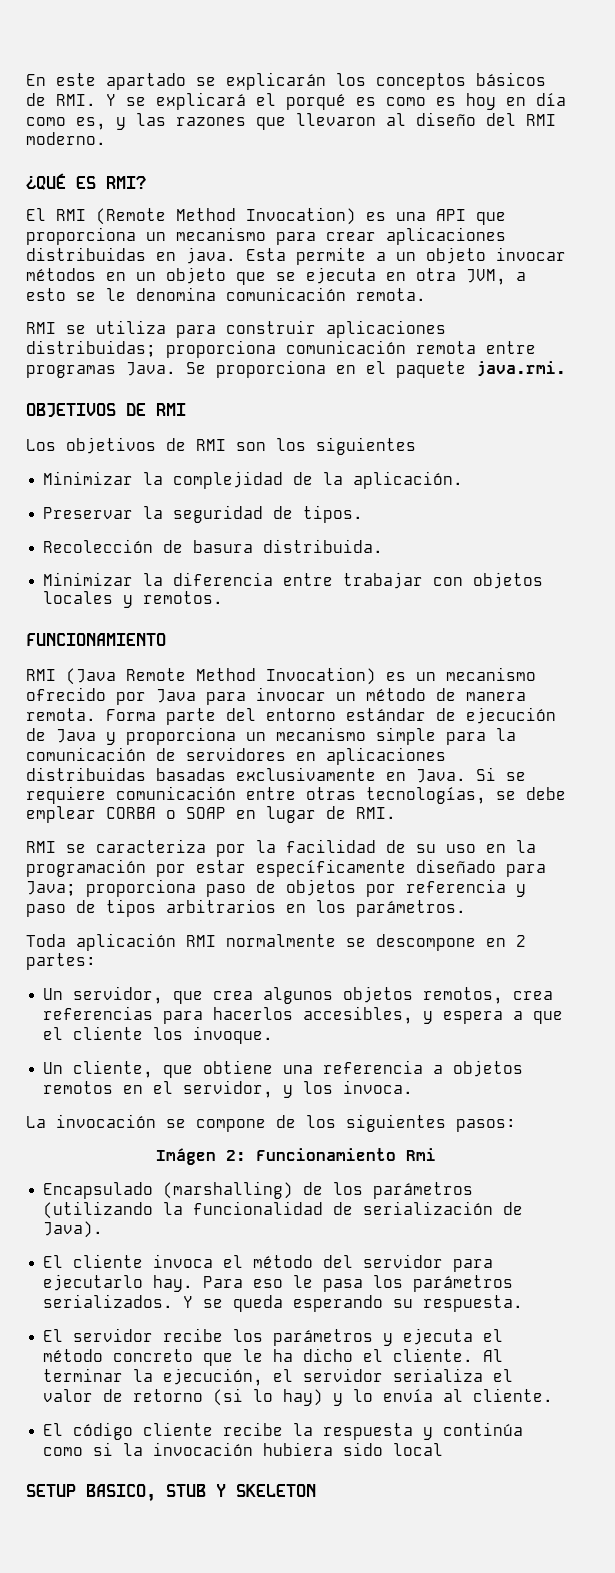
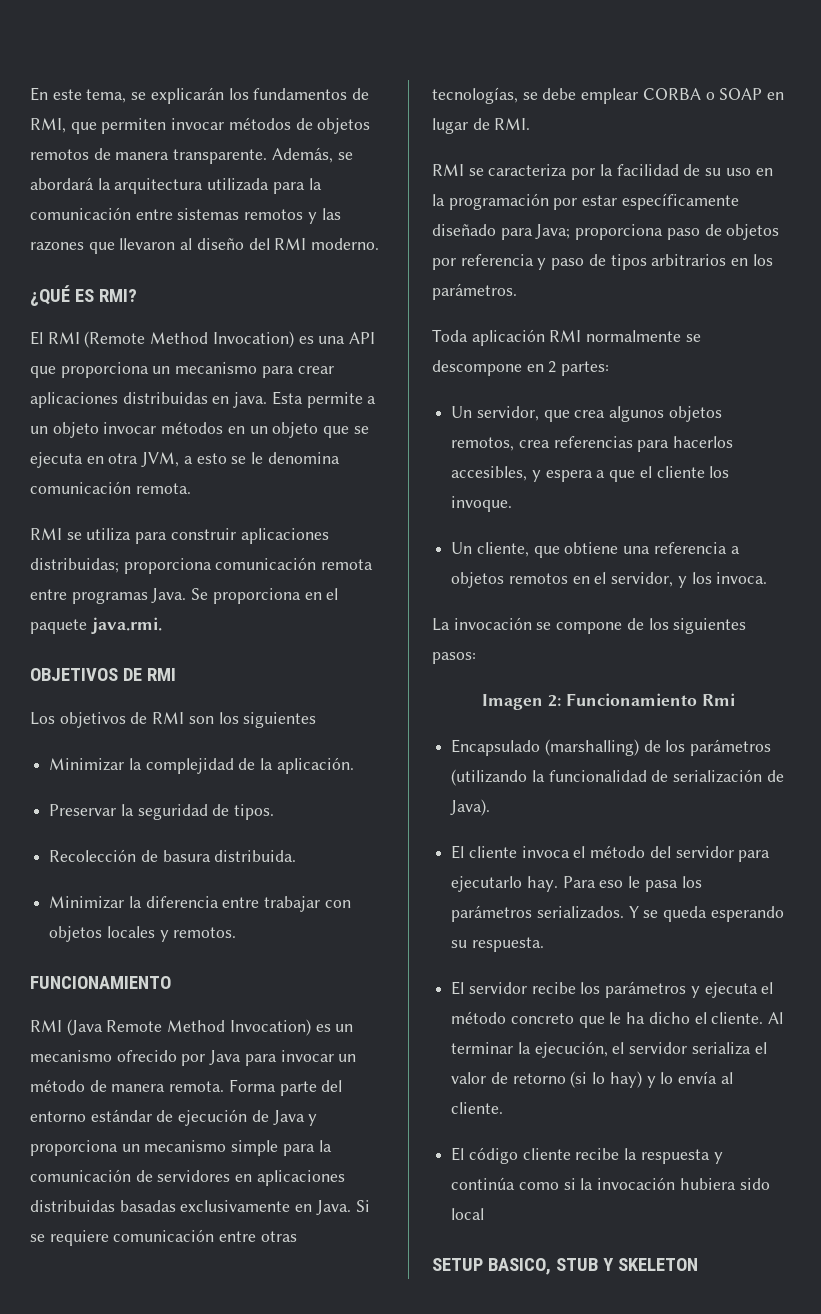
- En este apartado se explicarán los conceptos básicos de RMI. Y se explicará el porqué es como es hoy en día como es, y las razones que llevaron al diseño del RMI moderno.
+ En este tema, se explicarán los fundamentos de RMI, que permiten invocar métodos de objetos remotos de manera transparente. Además, se abordará la arquitectura utilizada para la comunicación entre sistemas remotos y las razones que llevaron al diseño del RMI moderno.
- Imágen 2: Funcionamiento Rmi
+ Imagen 2: Funcionamiento Rmi

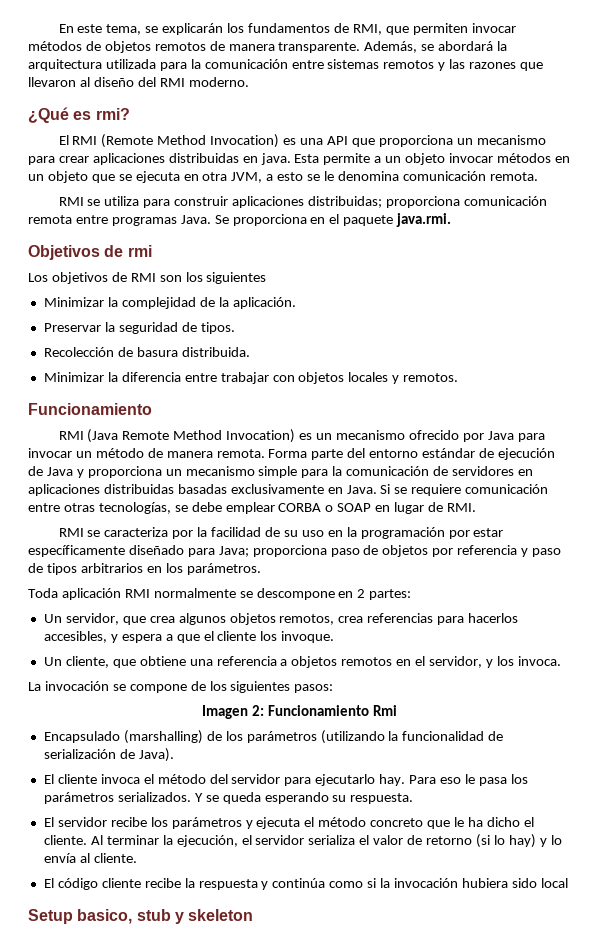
- ¿QUÉ ES RMI?
+ ¿Qué es rmi?
- OBJETIVOS DE RMI
+ Objetivos de rmi
  Minimizar la diferencia entre trabajar con objetos locales y remotos.
- FUNCIONAMIENTO
+ Funcionamiento
- SETUP BASICO, STUB Y SKELETON
+ Setup basico, stub y skeleton

